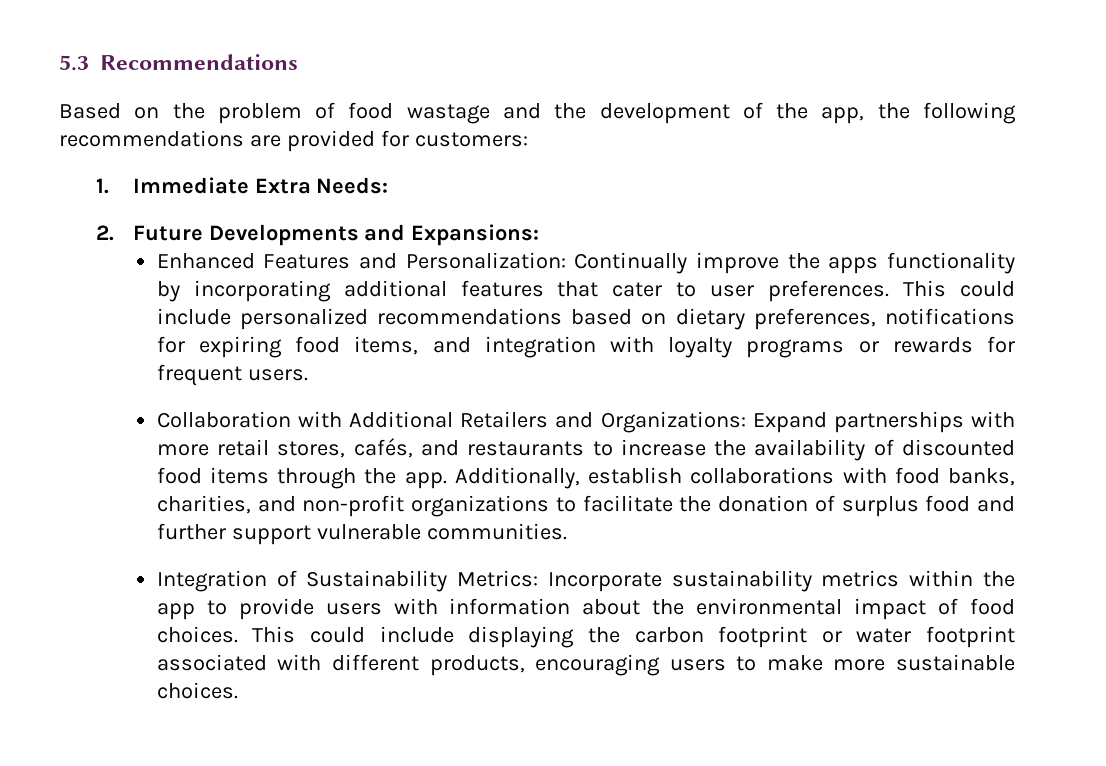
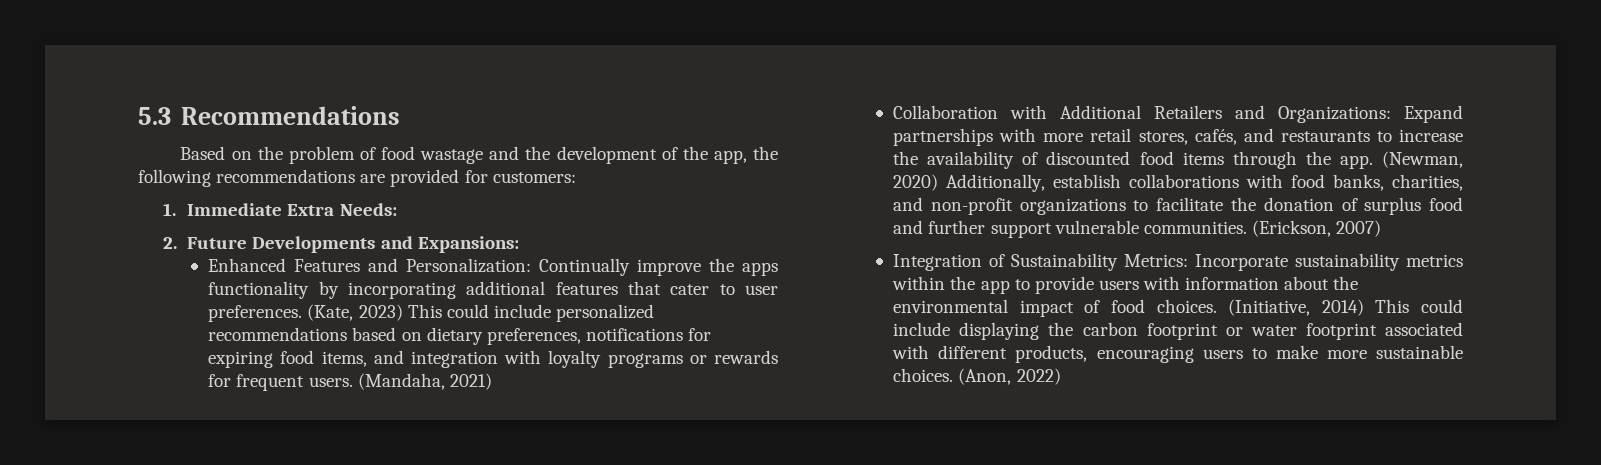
- This could include personalized recommendations based on dietary preferences, notifications for expiring food items, and integration with loyalty programs or rewards for frequent users.
+ (Kate, 2023) This could include personalized recommendations based on dietary preferences, notifications for expiring food items, and integration with loyalty programs or rewards for frequent users. (Mandaha, 2021)
- Additionally, establish collaborations with food banks, charities, and non-profit organizations to facilitate the donation of surplus food and further support vulnerable communities.
+ (Newman, 2020) Additionally, establish collaborations with food banks, charities, and non-profit organizations to facilitate the donation of surplus food and further support vulnerable communities. (Erickson, 2007)
- This could include displaying the carbon footprint or water footprint associated with different products, encouraging users to make more sustainable choices.
+ (Initiative, 2014) This could include displaying the carbon footprint or water footprint associated with different products, encouraging users to make more sustainable choices.
+ (Anon, 2022)

